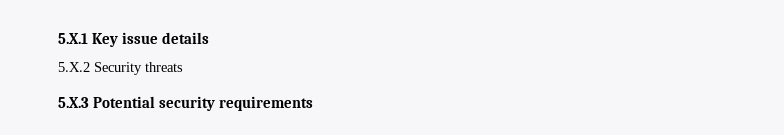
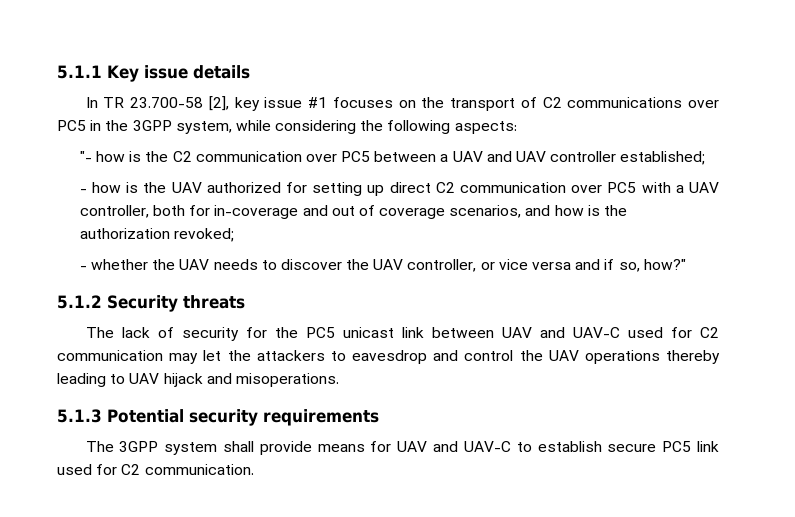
- 5.X.1 Key issue details
+ 5.1.1 Key issue details
- 5.X.2 Security threats
- 5.X.3 Potential security requirements
+ In TR 23.700-58 [2], key issue #1 focuses on the transport of C2 communications over PC5 in the 3GPP system, while considering the following aspects:
+ "- how is the C2 communication over PC5 between a UAV and UAV controller established;
+ - how is the UAV authorized for setting up direct C2 communication over PC5 with a UAV controller, both for in-coverage and out of coverage scenarios, and how is the authorization revoked;
+ - whether the UAV needs to discover the UAV controller, or vice versa and if so, how?"
+ 5.1.2 Security threats
+ The lack of security for the PC5 unicast link between UAV and UAV-C used for C2 communication may let the attackers to eavesdrop and control the UAV operations thereby leading to UAV hijack and misoperations.
+ 5.1.3 Potential security requirements
+ The 3GPP system shall provide means for UAV and UAV-C to establish secure PC5 link used for C2 communication.

